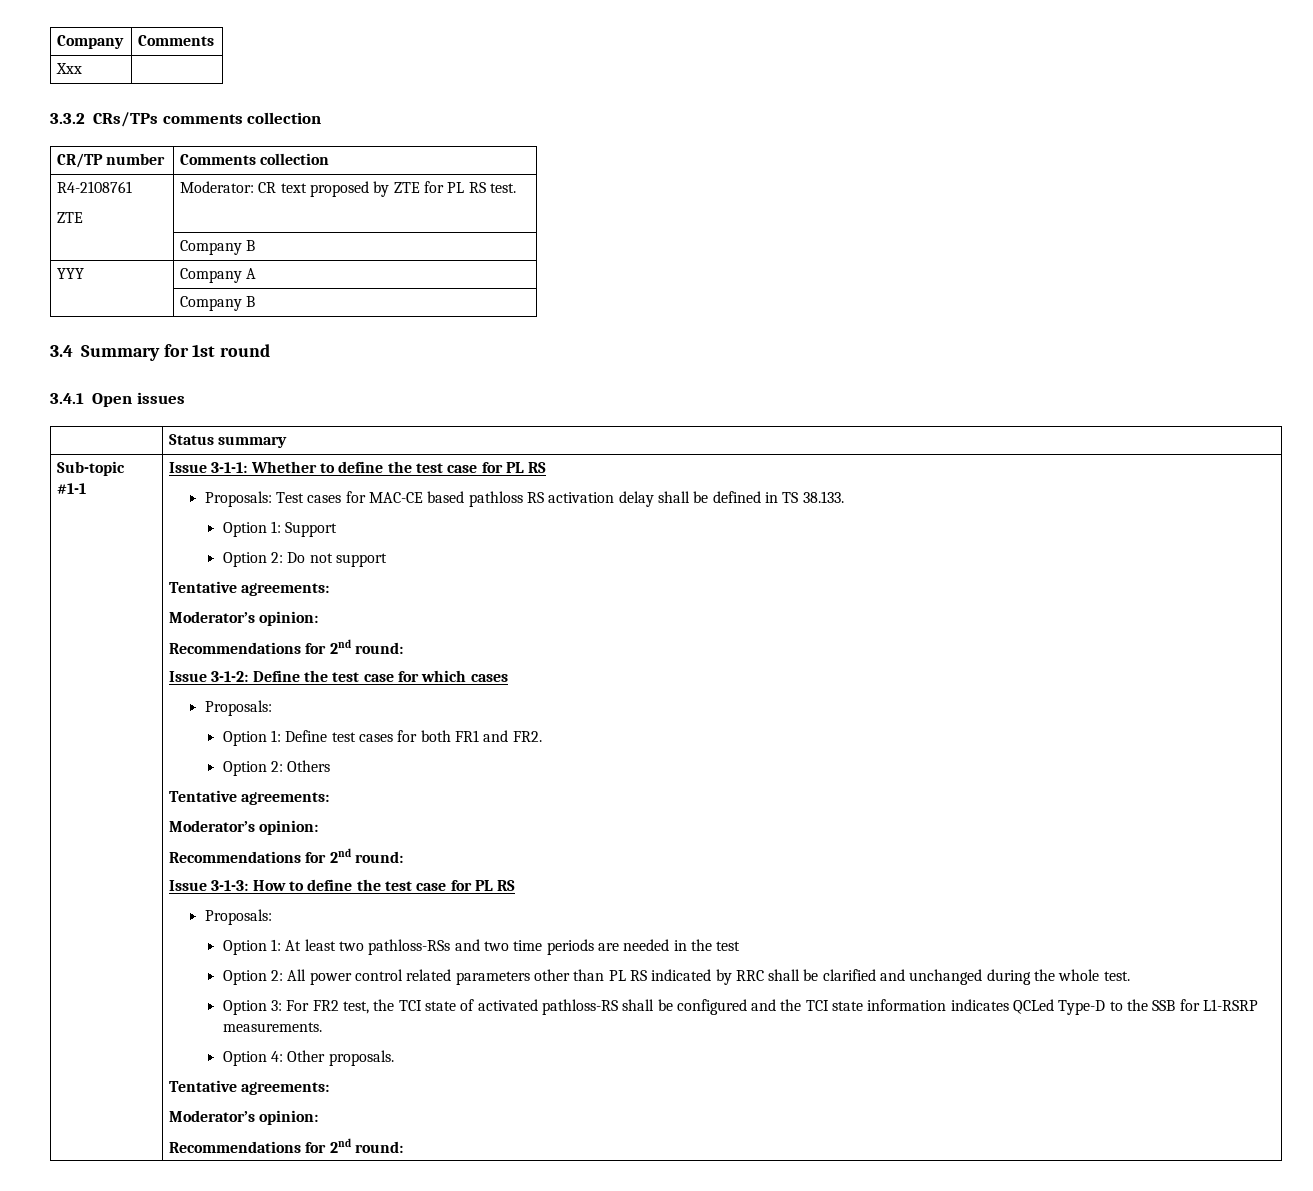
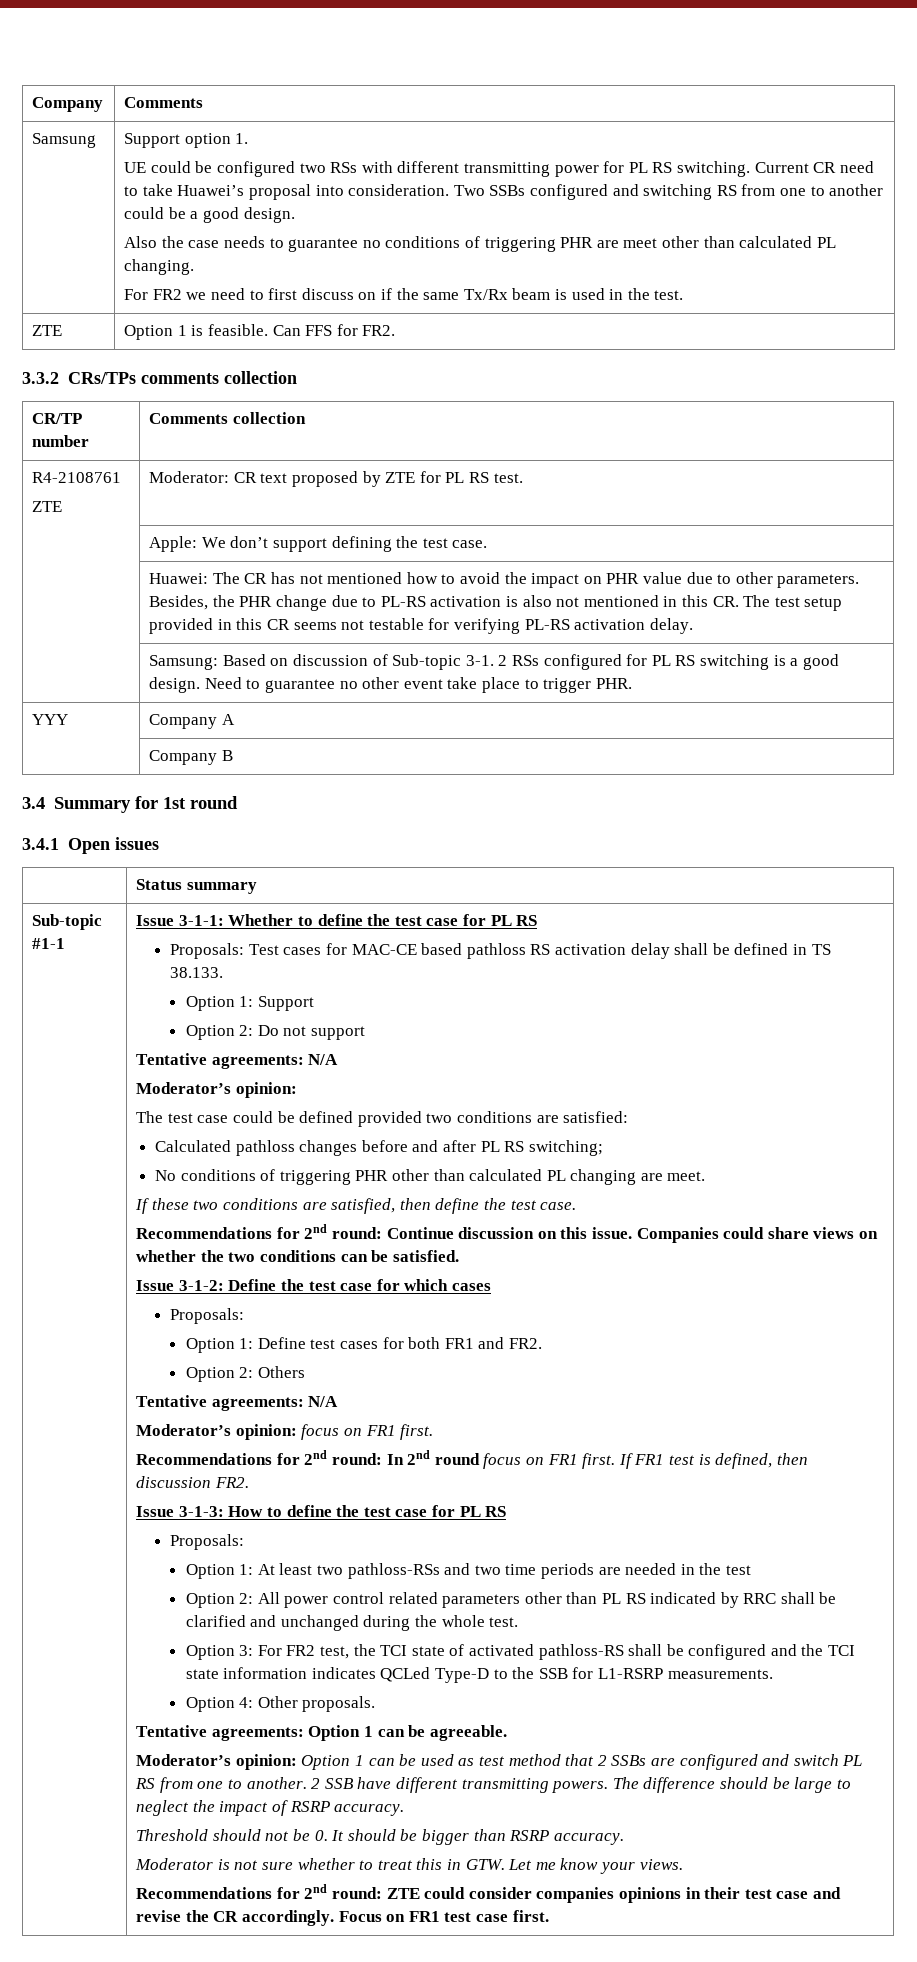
- Xxx
+ Samsung | Support option 1.
+ UE could be configured two RSs with different transmitting power for PL RS switching. Current CR need to take Huawei’s proposal into consideration. Two SSBs configured and switching RS from one to another could be a good design.
+ Also the case needs to guarantee no conditions of triggering PHR are meet other than calculated PL changing.
+ For FR2 we need to first discuss on if the same Tx/Rx beam is used in the test.
+ ZTE | Option 1 is feasible. Can FFS for FR2.
  R4-2108761
  ZTE | Moderator: CR text proposed by ZTE for PL RS test.
- | Company B
+ | Apple: We don’t support defining the test case.
+ | Huawei: The CR has not mentioned how to avoid the impact on PHR value due to other parameters. Besides, the PHR change due to PL-RS activation is also not mentioned in this CR. The test setup provided in this CR seems not testable for verifying PL-RS activation delay.
+ | Samsung: Based on discussion of Sub-topic 3-1. 2 RSs configured for PL RS switching is a good design. Need to guarantee no other event take place to trigger PHR.
  Option 2: Do not support
- Tentative agreements:
+ Tentative agreements: N/A
  Moderator’s opinion:
- Recommendations for 2nd round:
+ The test case could be defined provided two conditions are satisfied:
+ Calculated pathloss changes before and after PL RS switching;
+ No conditions of triggering PHR other than calculated PL changing are meet.
+ If these two conditions are satisfied, then define the test case.
+ Recommendations for 2nd round: Continue discussion on this issue. Companies could share views on whether the two conditions can be satisfied.
  Option 2: Others
- Tentative agreements:
- Moderator’s opinion:
- Recommendations for 2nd round:
+ Tentative agreements: N/A
+ Moderator’s opinion: focus on FR1 first.
+ Recommendations for 2nd round: In 2nd round focus on FR1 first. If FR1 test is defined, then discussion FR2.
  Option 4: Other proposals.
- Tentative agreements:
- Moderator’s opinion:
- Recommendations for 2nd round:
+ Tentative agreements: Option 1 can be agreeable.
+ Moderator’s opinion: Option 1 can be used as test method that 2 SSBs are configured and switch PL RS from one to another. 2 SSB have different transmitting powers. The difference should be large to neglect the impact of RSRP accuracy.
+ Threshold should not be 0. It should be bigger than RSRP accuracy.
+ Moderator is not sure whether to treat this in GTW. Let me know your views.
+ Recommendations for 2nd round: ZTE could consider companies opinions in their test case and revise the CR accordingly. Focus on FR1 test case first.

